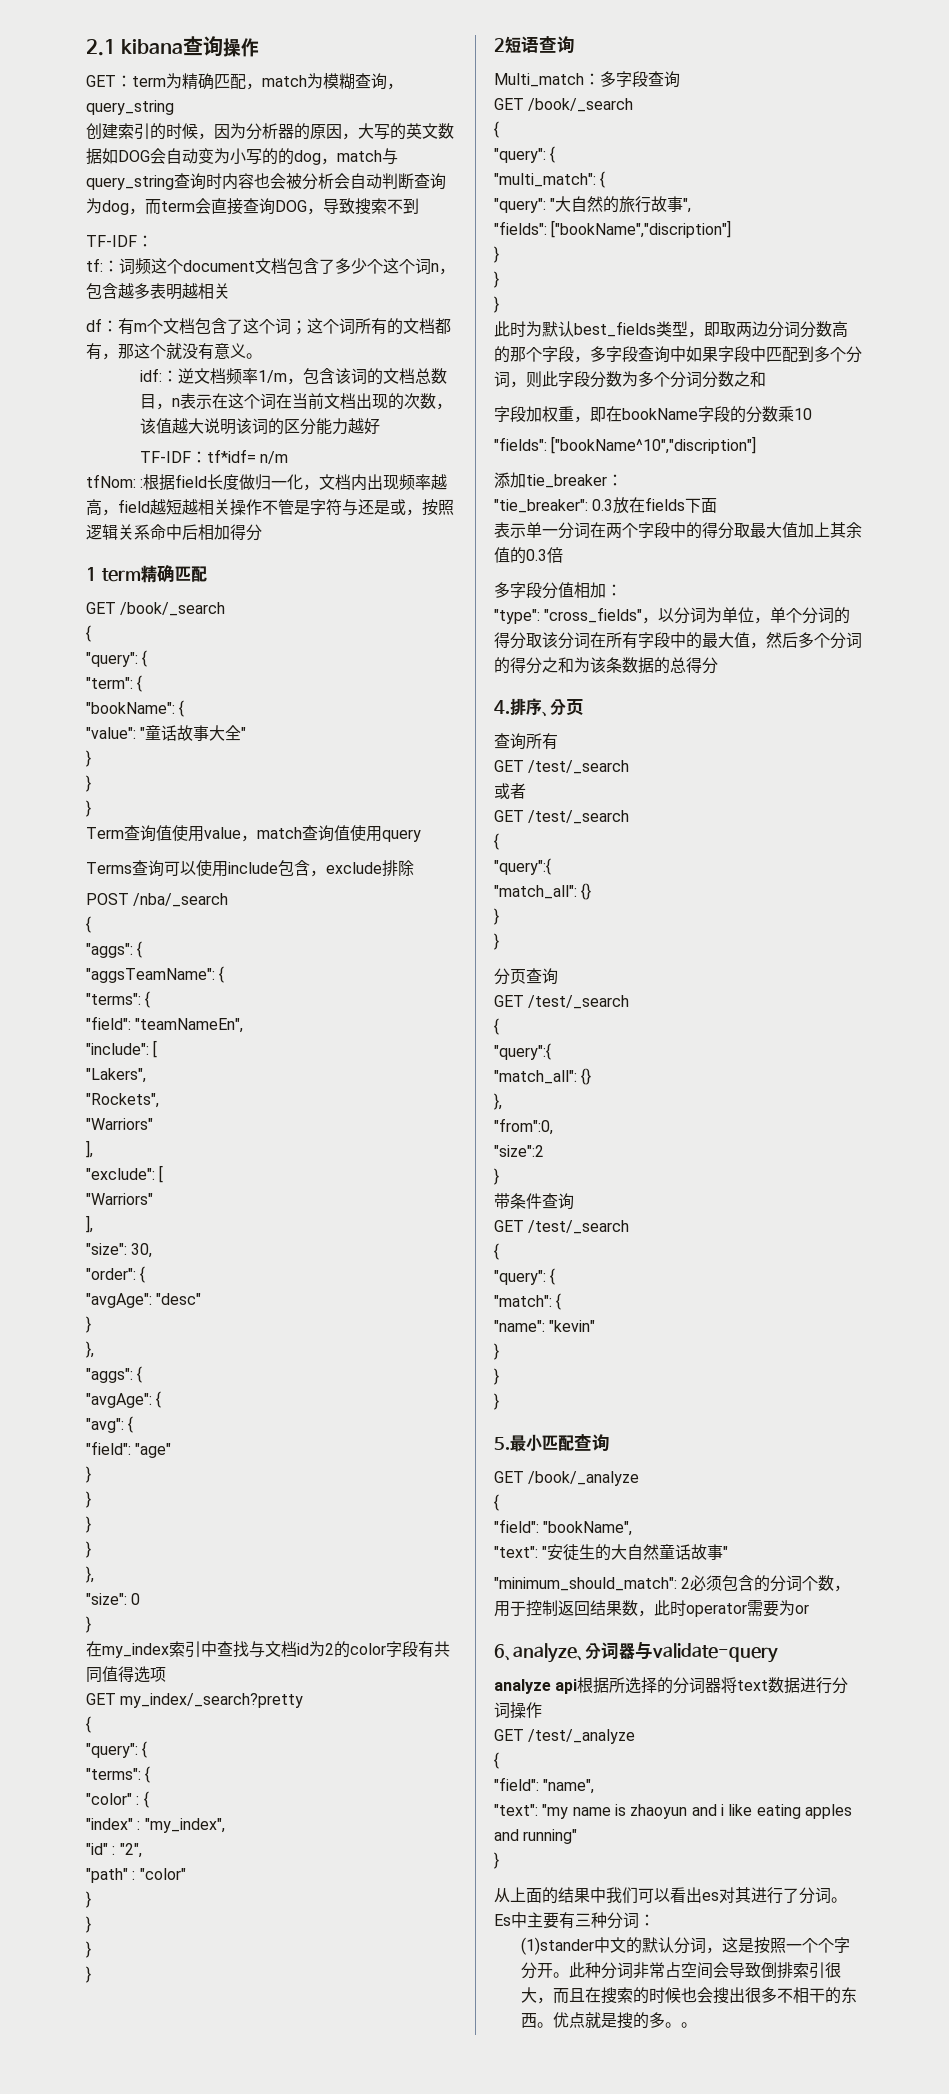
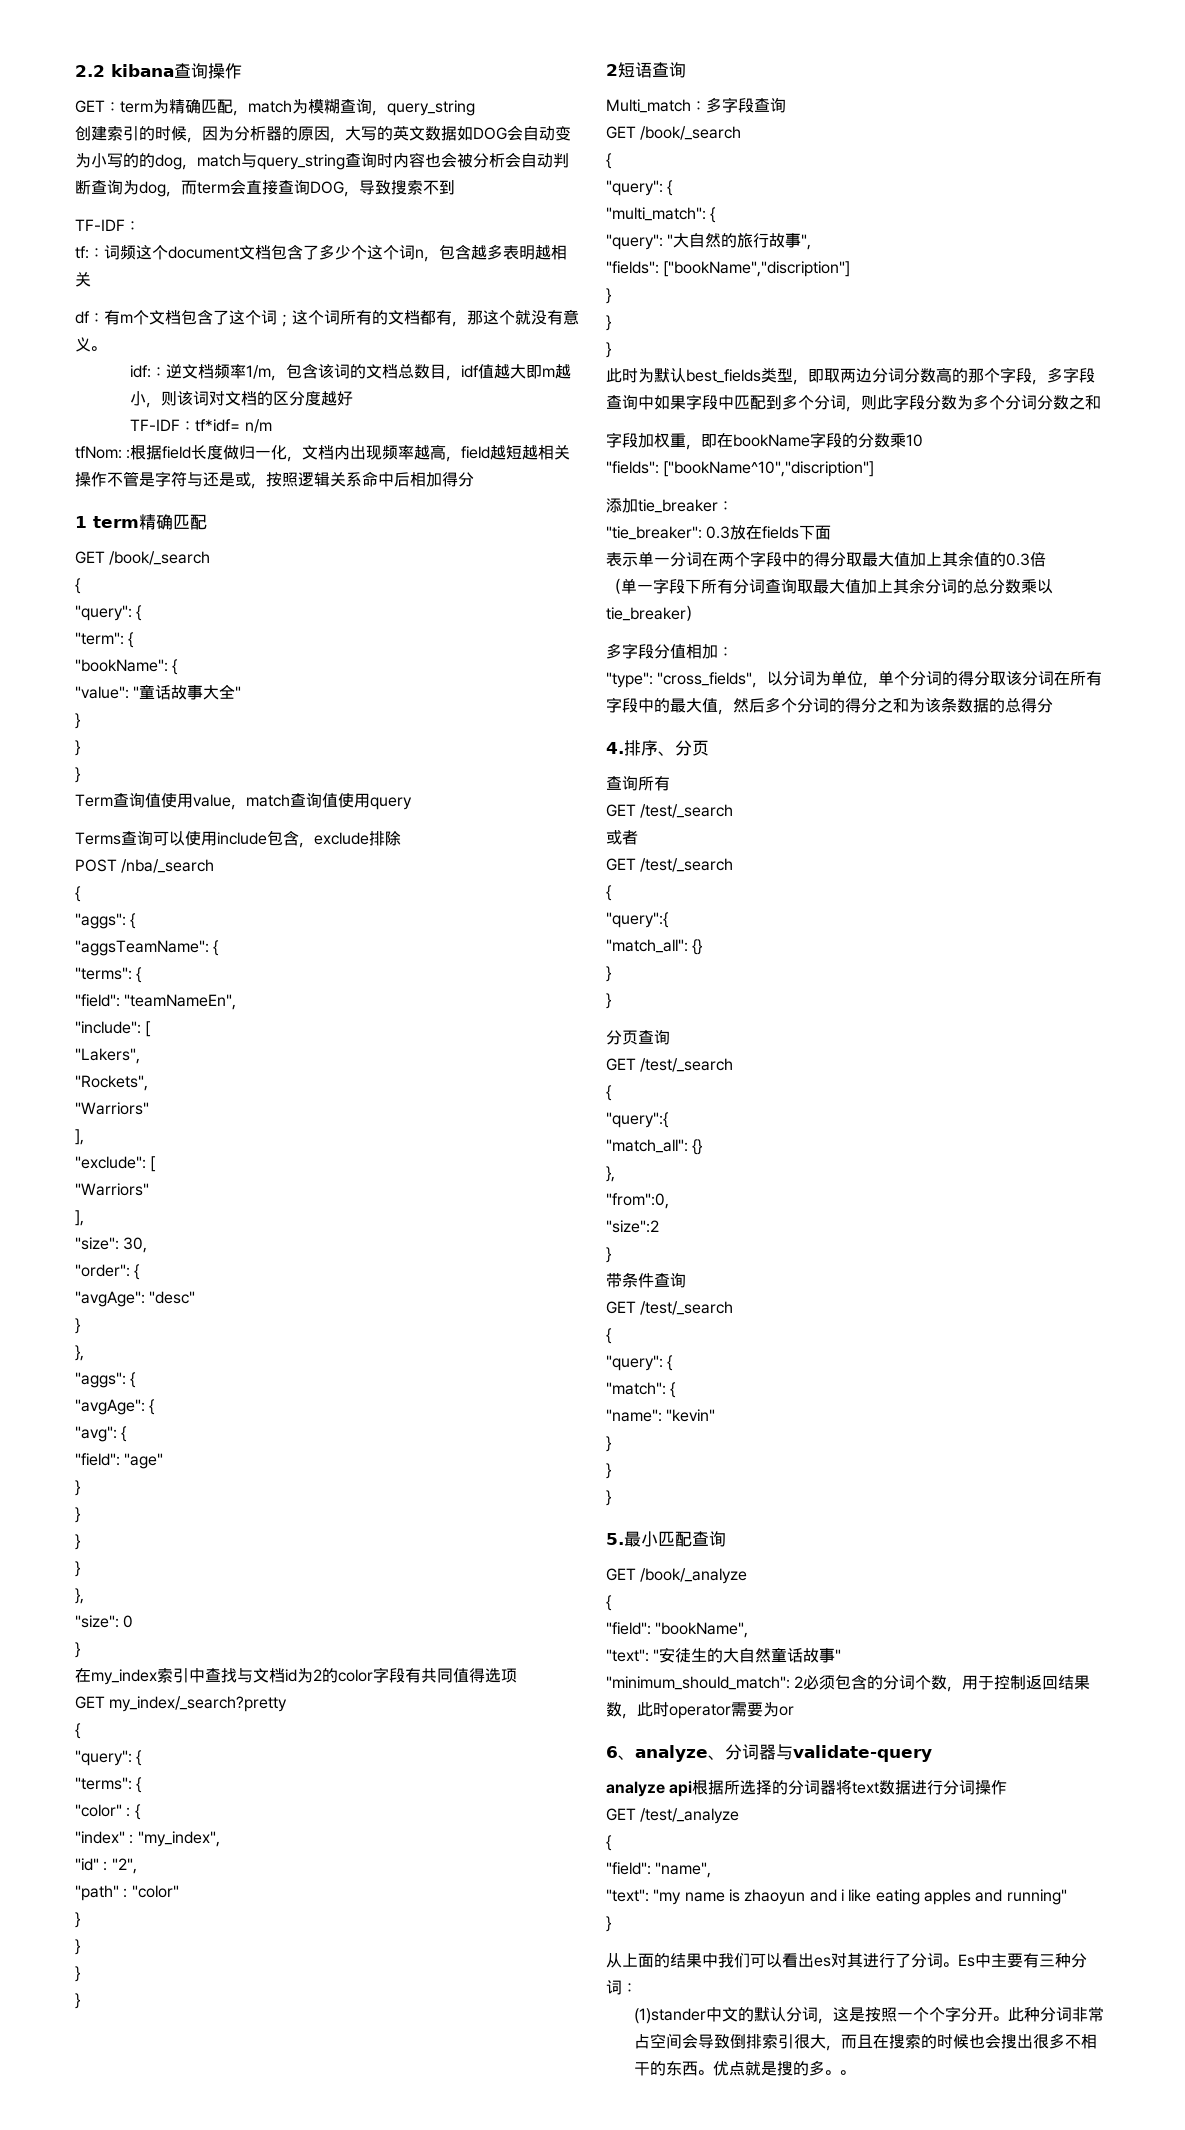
- 2.1 kibana查询操作
+ 2.2 kibana查询操作
- idf:：逆文档频率1/m，包含该词的文档总数目，n表示在这个词在当前文档出现的次数，该值越大说明该词的区分能力越好
+ idf:：逆文档频率1/m，包含该词的文档总数目，idf值越大即m越小，则该词对文档的区分度越好
+ （单一字段下所有分词查询取最大值加上其余分词的总分数乘以tie_breaker）

